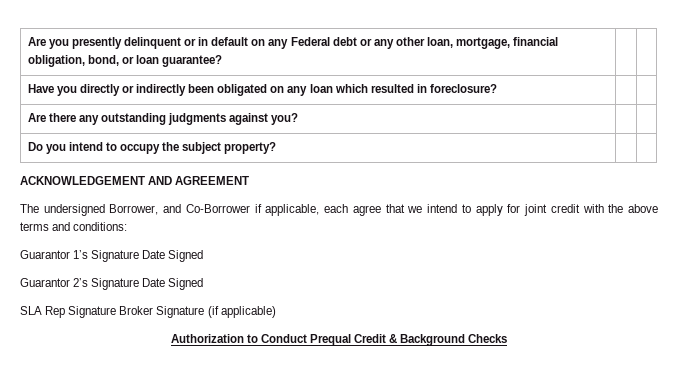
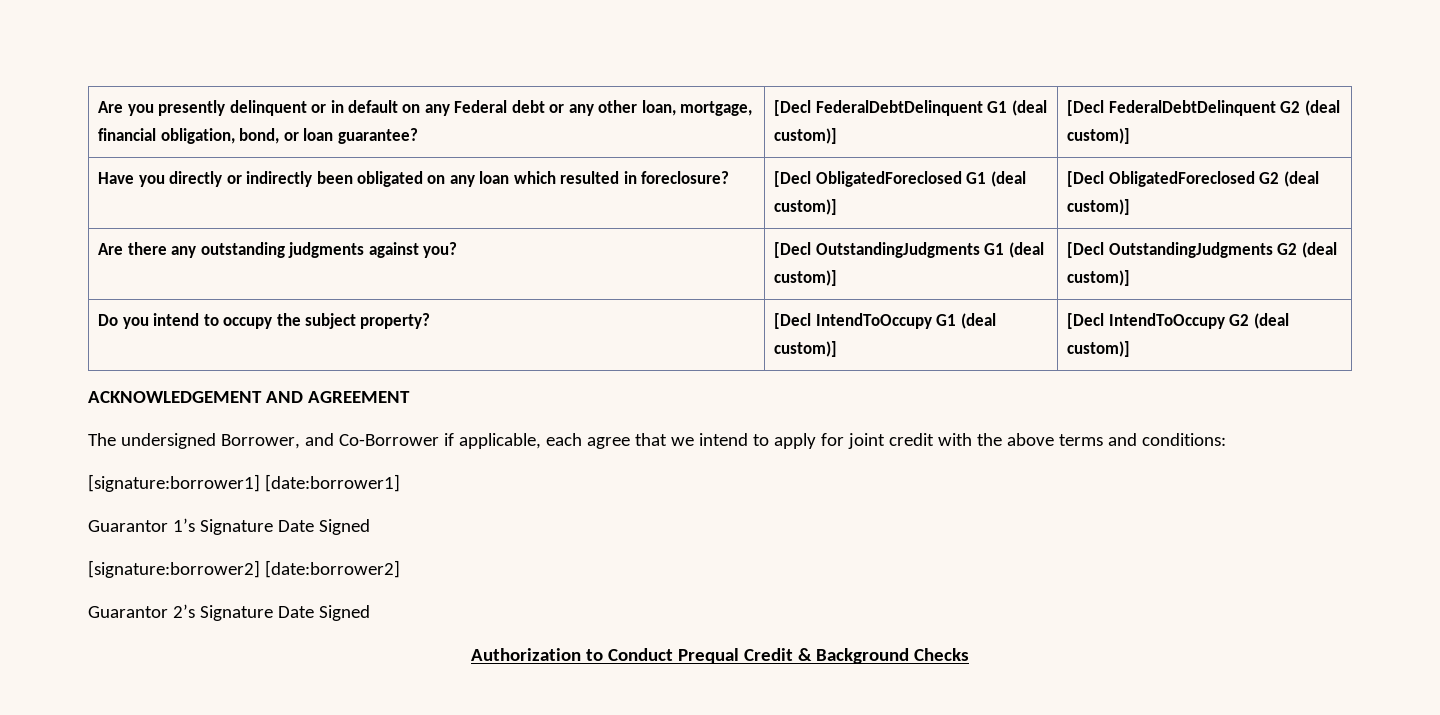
- Are you presently delinquent or in default on any Federal debt or any other loan, mortgage, financial obligation, bond, or loan guarantee? | |
+ Are you presently delinquent or in default on any Federal debt or any other loan, mortgage, financial obligation, bond, or loan guarantee? | [Decl FederalDebtDelinquent G1 (deal custom)] | [Decl FederalDebtDelinquent G2 (deal custom)]
- Have you directly or indirectly been obligated on any loan which resulted in foreclosure? | |
+ Have you directly or indirectly been obligated on any loan which resulted in foreclosure? | [Decl ObligatedForeclosed G1 (deal custom)] | [Decl ObligatedForeclosed G2 (deal custom)]
- Are there any outstanding judgments against you? | |
+ Are there any outstanding judgments against you? | [Decl OutstandingJudgments G1 (deal custom)] | [Decl OutstandingJudgments G2 (deal custom)]
- Do you intend to occupy the subject property? | |
+ Do you intend to occupy the subject property? | [Decl IntendToOccupy G1 (deal custom)] | [Decl IntendToOccupy G2 (deal custom)]
+ [signature:borrower1] [date:borrower1]
+ [signature:borrower2] [date:borrower2]
- SLA Rep Signature Broker Signature (if applicable)

